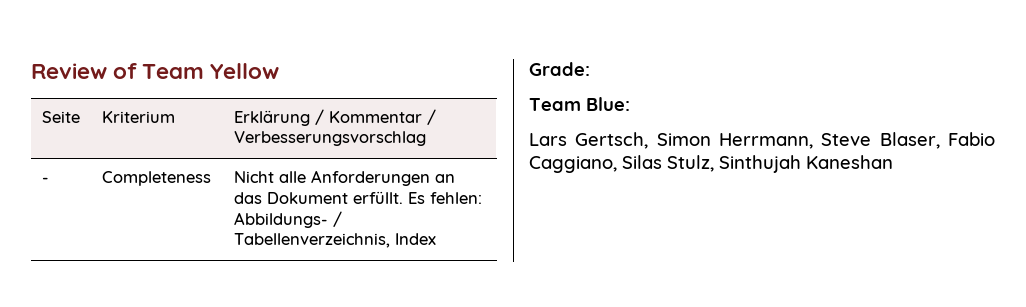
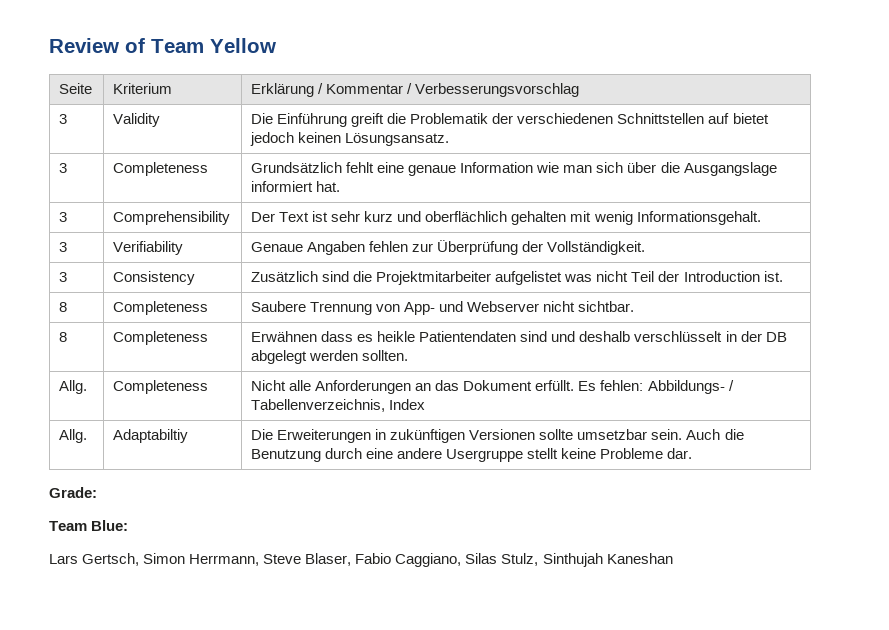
- - | Completeness | Nicht alle Anforderungen an das Dokument erfüllt. Es fehlen: Abbildungs- / Tabellenverzeichnis, Index
+ 3 | Validity | Die Einführung greift die Problematik der verschiedenen Schnittstellen auf bietet jedoch keinen Lösungsansatz.
+ 3 | Completeness | Grundsätzlich fehlt eine genaue Information wie man sich über die Ausgangslage informiert hat.
+ 3 | Comprehensibility | Der Text ist sehr kurz und oberflächlich gehalten mit wenig Informationsgehalt.
+ 3 | Verifiability | Genaue Angaben fehlen zur Überprüfung der Vollständigkeit.
+ 3 | Consistency | Zusätzlich sind die Projektmitarbeiter aufgelistet was nicht Teil der Introduction ist.
+ 8 | Completeness | Saubere Trennung von App- und Webserver nicht sichtbar.
+ 8 | Completeness | Erwähnen dass es heikle Patientendaten sind und deshalb verschlüsselt in der DB abgelegt werden sollten.
+ Allg. | Completeness | Nicht alle Anforderungen an das Dokument erfüllt. Es fehlen: Abbildungs- / Tabellenverzeichnis, Index
+ Allg. | Adaptabiltiy | Die Erweiterungen in zukünftigen Versionen sollte umsetzbar sein. Auch die Benutzung durch eine andere Usergruppe stellt keine Probleme dar.

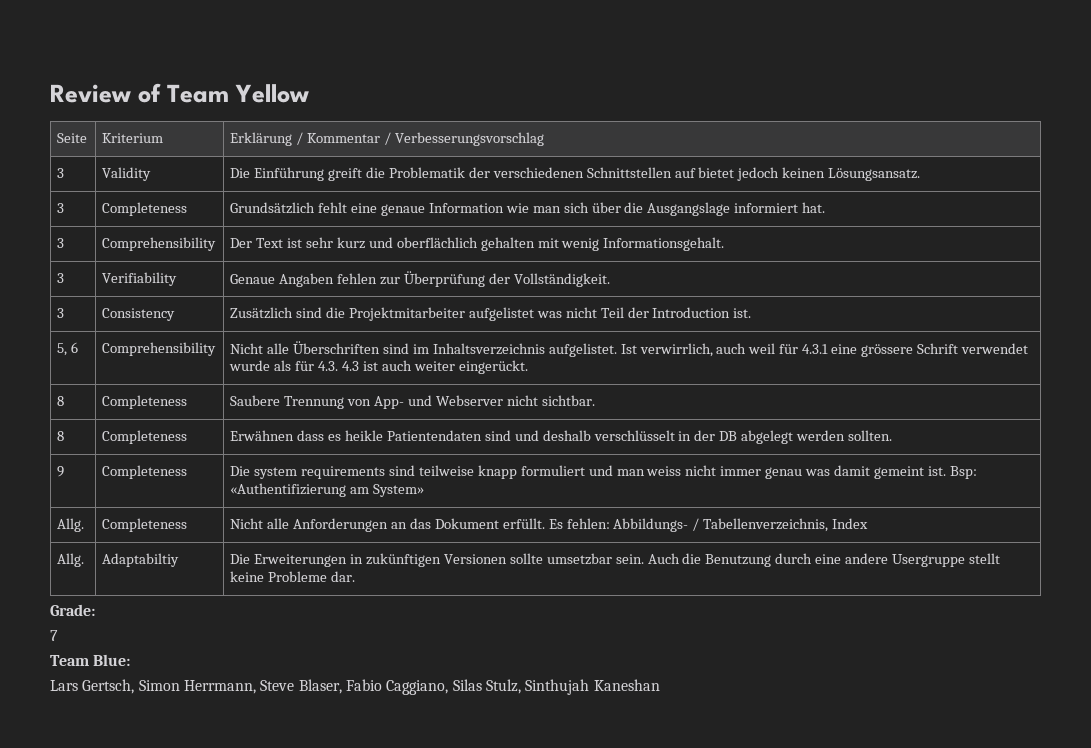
+ 5, 6 | Comprehensibility | Nicht alle Überschriften sind im Inhaltsverzeichnis aufgelistet. Ist verwirrlich, auch weil für 4.3.1 eine grössere Schrift verwendet wurde als für 4.3. 4.3 ist auch weiter eingerückt.
+ 9 | Completeness | Die system requirements sind teilweise knapp formuliert und man weiss nicht immer genau was damit gemeint ist. Bsp: «Authentifizierung am System»
+ 7

